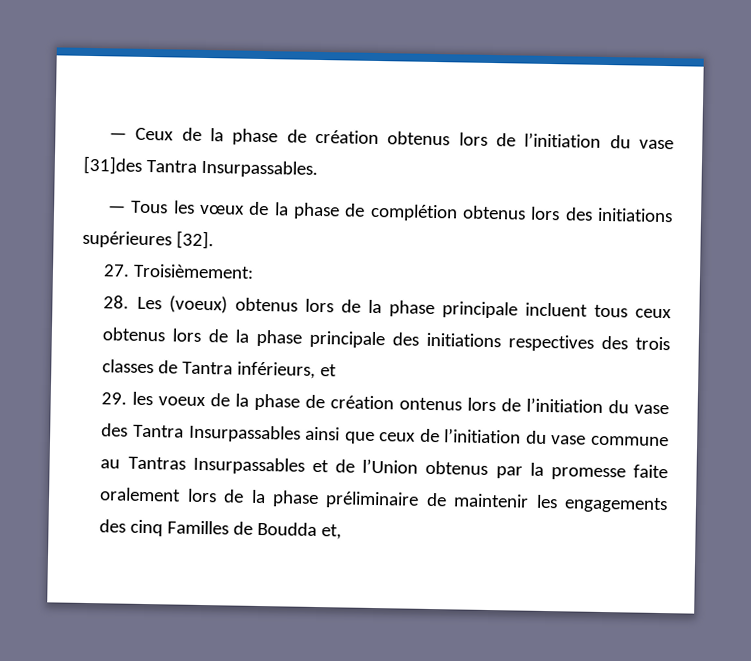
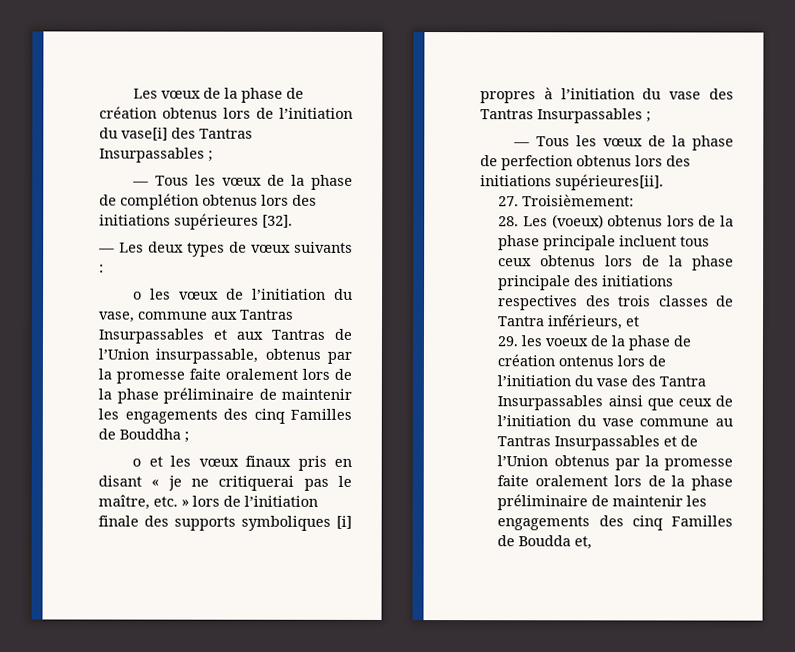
- — Ceux de la phase de création obtenus lors de l’initiation du vase [31]des Tantra Insurpassables.
+ Les vœux de la phase de création obtenus lors de l’initiation du vase[i] des Tantras Insurpassables ;
+ — Les deux types de vœux suivants :
+ o les vœux de l’initiation du vase, commune aux Tantras Insurpassables et aux Tantras de l’Union insurpassable, obtenus par la promesse faite oralement lors de la phase préliminaire de maintenir les engagements des cinq Familles de Bouddha ;
+ o et les vœux finaux pris en disant « je ne critiquerai pas le maître, etc. » lors de l’initiation finale des supports symboliques [i] propres à l’initiation du vase des Tantras Insurpassables ;
+ — Tous les vœux de la phase de perfection obtenus lors des initiations supérieures[ii].

